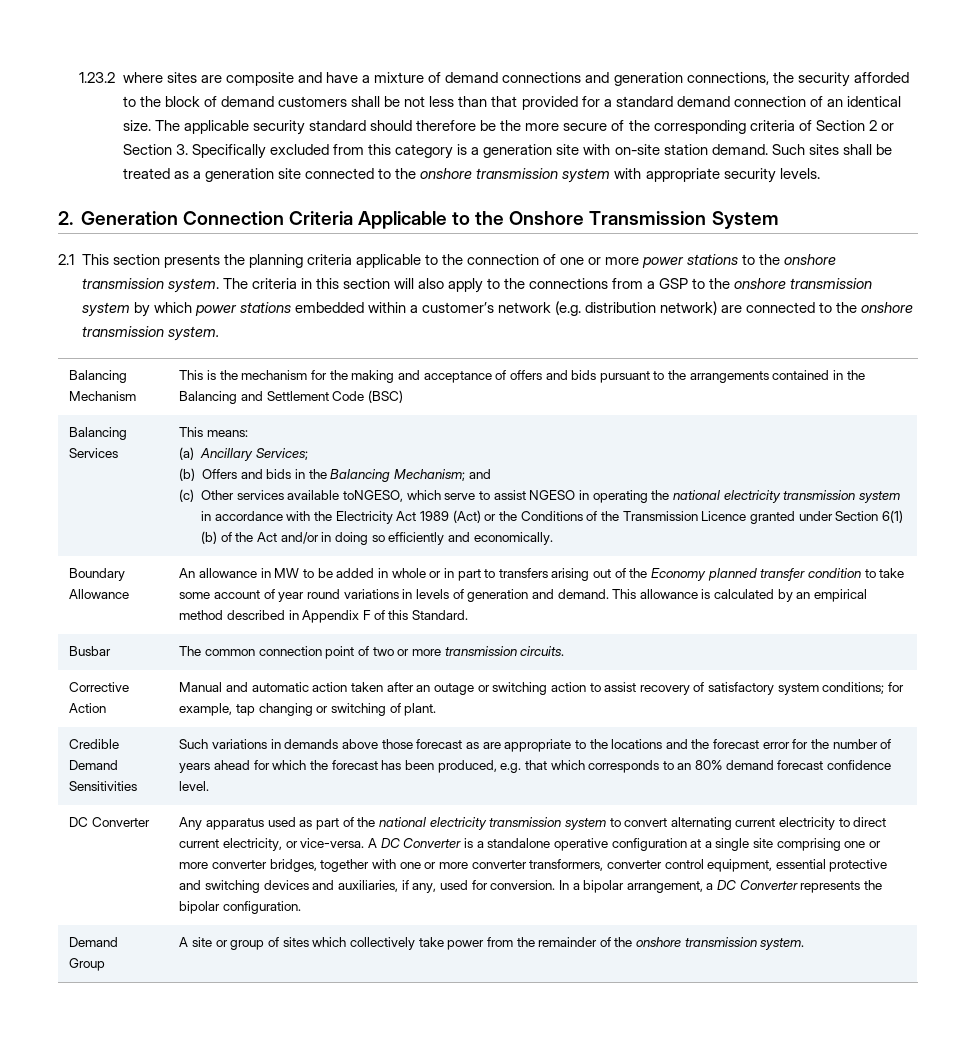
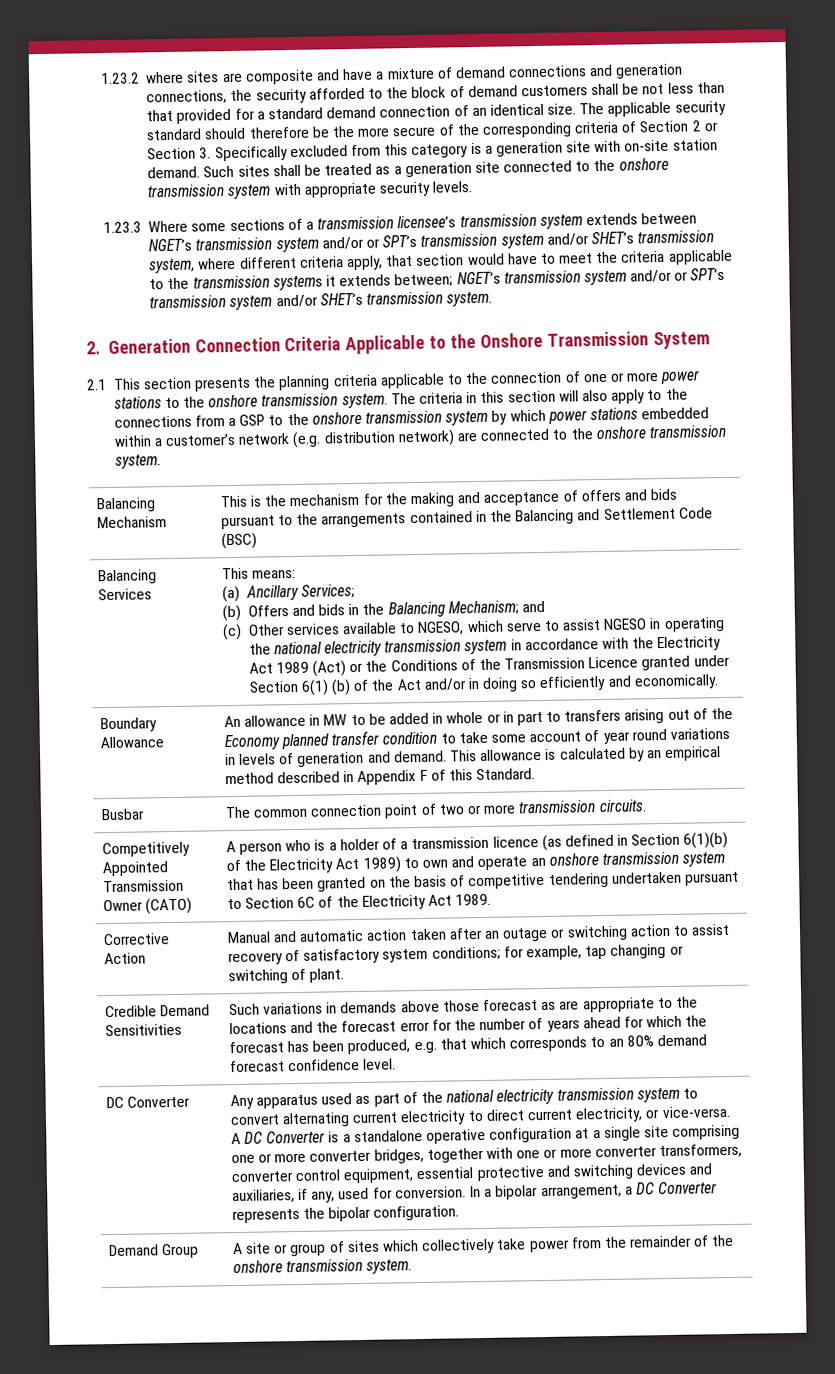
+ 1.23.3 Where some sections of a transmission licensee’s transmission system extends between NGET’s transmission system and/or or SPT’s transmission system and/or SHET’s transmission system, where different criteria apply, that section would have to meet the criteria applicable to the transmission systems it extends between; NGET’s transmission system and/or or SPT’s transmission system and/or SHET’s transmission system.
- (c) Other services available toNGESO, which serve to assist NGESO in operating the national electricity transmission system in accordance with the Electricity Act 1989 (Act) or the Conditions of the Transmission Licence granted under Section 6(1) (b) of the Act and/or in doing so efficiently and economically.
+ (c) Other services available to NGESO, which serve to assist NGESO in operating the national electricity transmission system in accordance with the Electricity Act 1989 (Act) or the Conditions of the Transmission Licence granted under Section 6(1) (b) of the Act and/or in doing so efficiently and economically.
+ Competitively Appointed Transmission Owner (CATO) | A person who is a holder of a transmission licence (as defined in Section 6(1)(b) of the Electricity Act 1989) to own and operate an onshore transmission system that has been granted on the basis of competitive tendering undertaken pursuant to Section 6C of the Electricity Act 1989.

